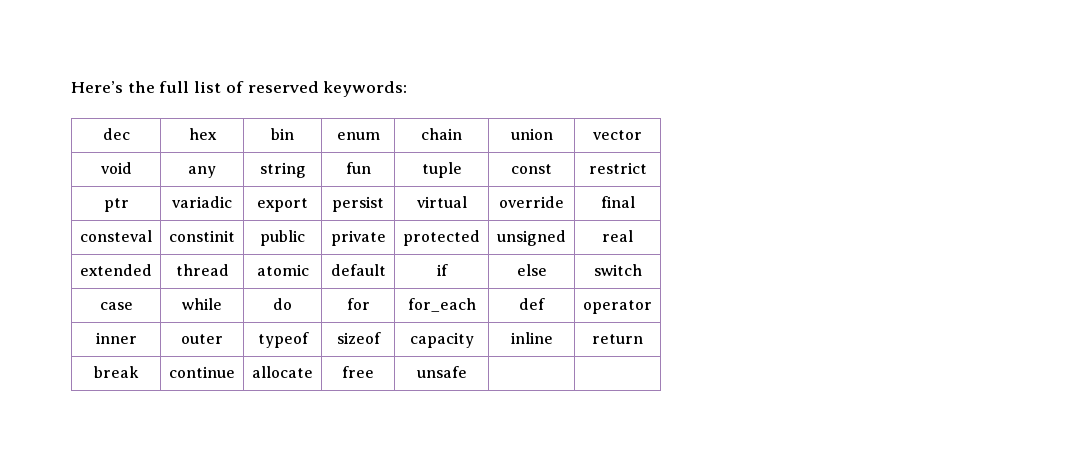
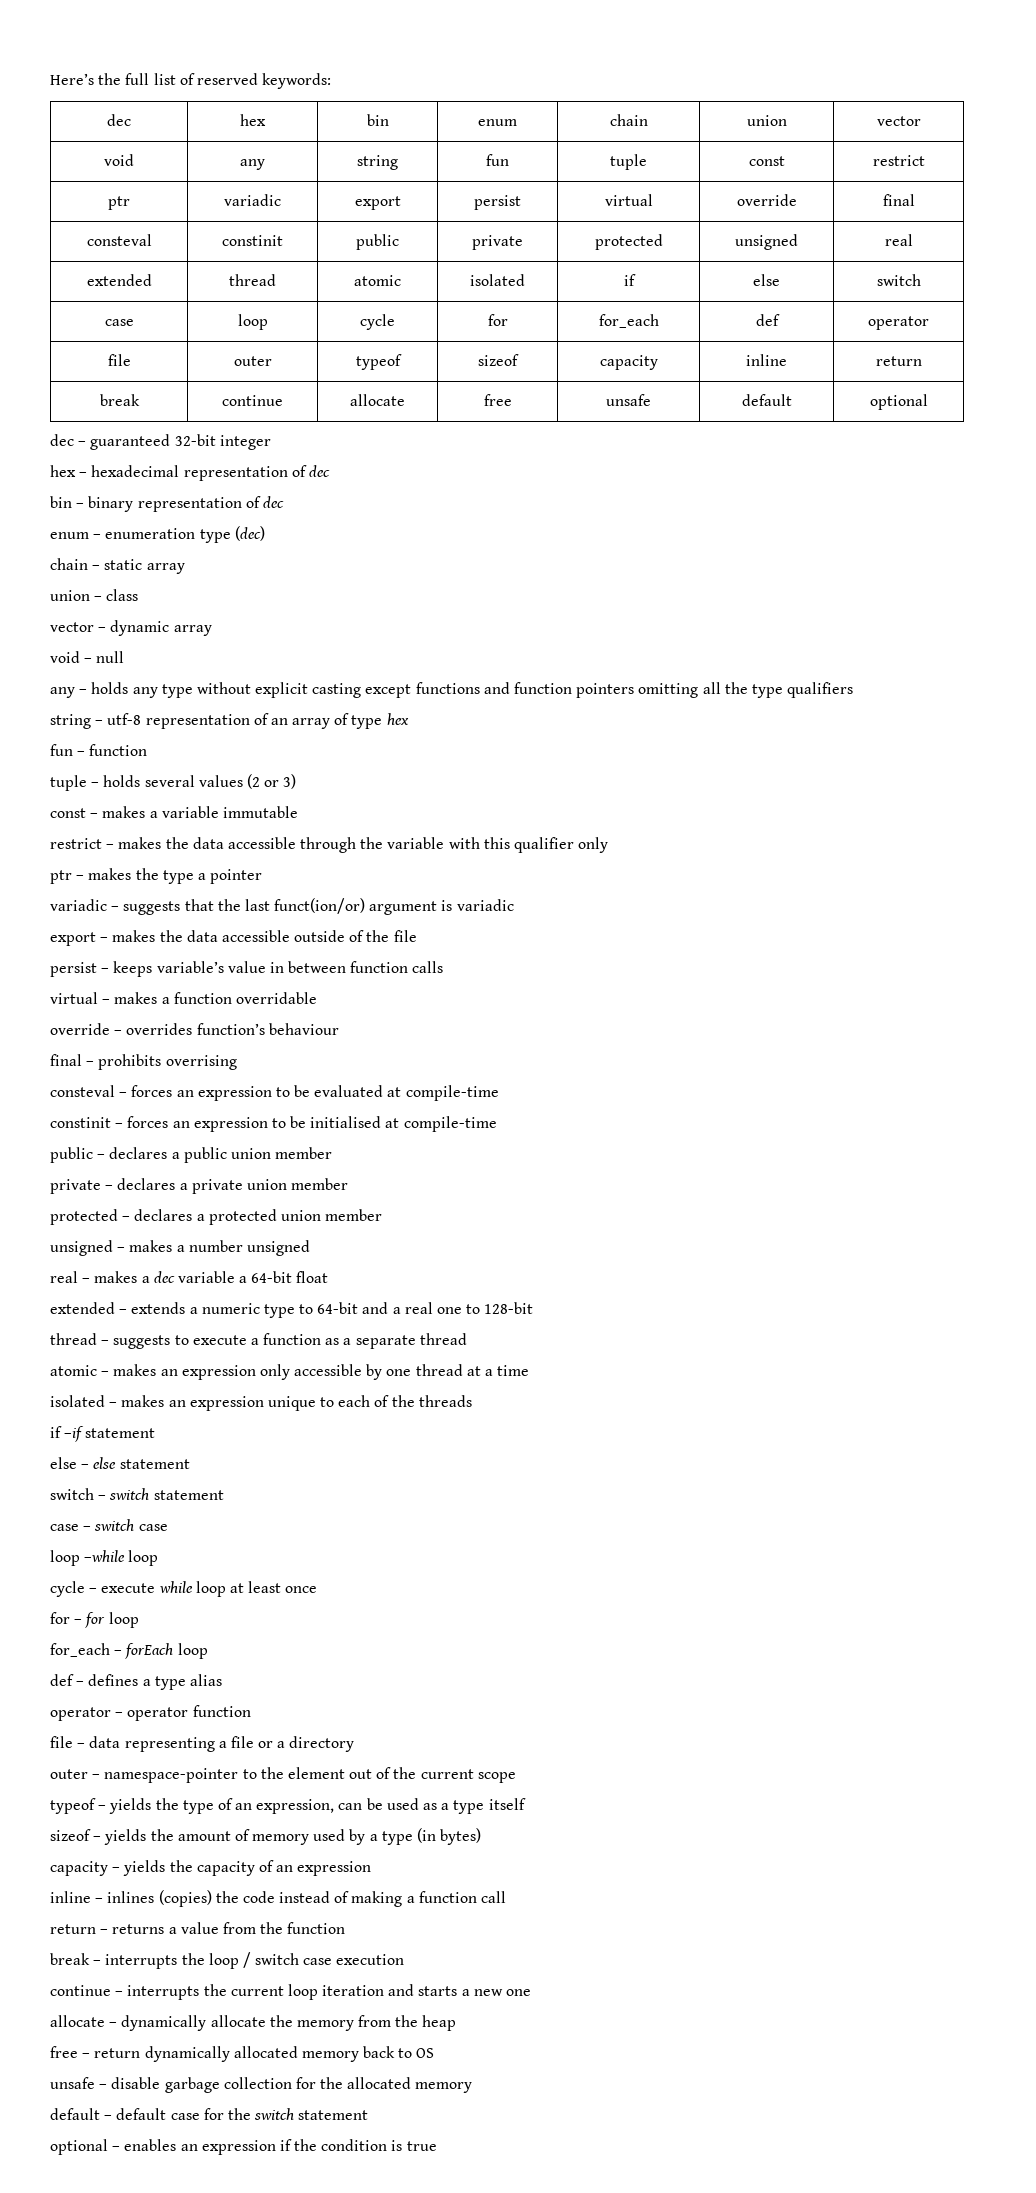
- extended | thread | atomic | default | if | else | switch
+ extended | thread | atomic | isolated | if | else | switch
- case | while | do | for | for_each | def | operator
+ case | loop | cycle | for | for_each | def | operator
- inner | outer | typeof | sizeof | capacity | inline | return
+ file | outer | typeof | sizeof | capacity | inline | return
- break | continue | allocate | free | unsafe | |
+ break | continue | allocate | free | unsafe | default | optional
+ dec – guaranteed 32-bit integer
+ hex – hexadecimal representation of dec
+ bin – binary representation of dec
+ enum – enumeration type (dec)
+ chain – static array
+ union – class
+ vector – dynamic array
+ void – null
+ any – holds any type without explicit casting except functions and function pointers omitting all the type qualifiers
+ string – utf-8 representation of an array of type hex
+ fun – function
+ tuple – holds several values (2 or 3)
+ const – makes a variable immutable
+ restrict – makes the data accessible through the variable with this qualifier only
+ ptr – makes the type a pointer
+ variadic – suggests that the last funct(ion/or) argument is variadic
+ export – makes the data accessible outside of the file
+ persist – keeps variable’s value in between function calls
+ virtual – makes a function overridable
+ override – overrides function’s behaviour
+ final – prohibits overrising
+ consteval – forces an expression to be evaluated at compile-time
+ constinit – forces an expression to be initialised at compile-time
+ public – declares a public union member
+ private – declares a private union member
+ protected – declares a protected union member
+ unsigned – makes a number unsigned
+ real – makes a dec variable a 64-bit float
+ extended – extends a numeric type to 64-bit and a real one to 128-bit
+ thread – suggests to execute a function as a separate thread
+ atomic – makes an expression only accessible by one thread at a time
+ isolated – makes an expression unique to each of the threads
+ if –if statement
+ else – else statement
+ switch – switch statement
+ case – switch case
+ loop –while loop
+ cycle – execute while loop at least once
+ for – for loop
+ for_each – forEach loop
+ def – defines a type alias
+ operator – operator function
+ file – data representing a file or a directory
+ outer – namespace-pointer to the element out of the current scope
+ typeof – yields the type of an expression, can be used as a type itself
+ sizeof – yields the amount of memory used by a type (in bytes)
+ capacity – yields the capacity of an expression
+ inline – inlines (copies) the code instead of making a function call
+ return – returns a value from the function
+ break – interrupts the loop / switch case execution
+ continue – interrupts the current loop iteration and starts a new one
+ allocate – dynamically allocate the memory from the heap
+ free – return dynamically allocated memory back to OS
+ unsafe – disable garbage collection for the allocated memory
+ default – default case for the switch statement
+ optional – enables an expression if the condition is true

